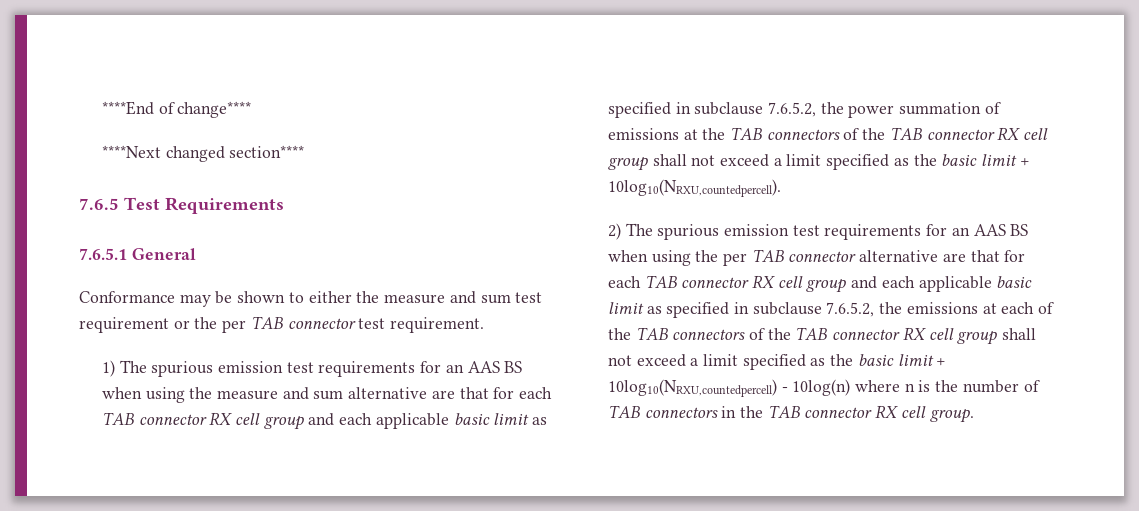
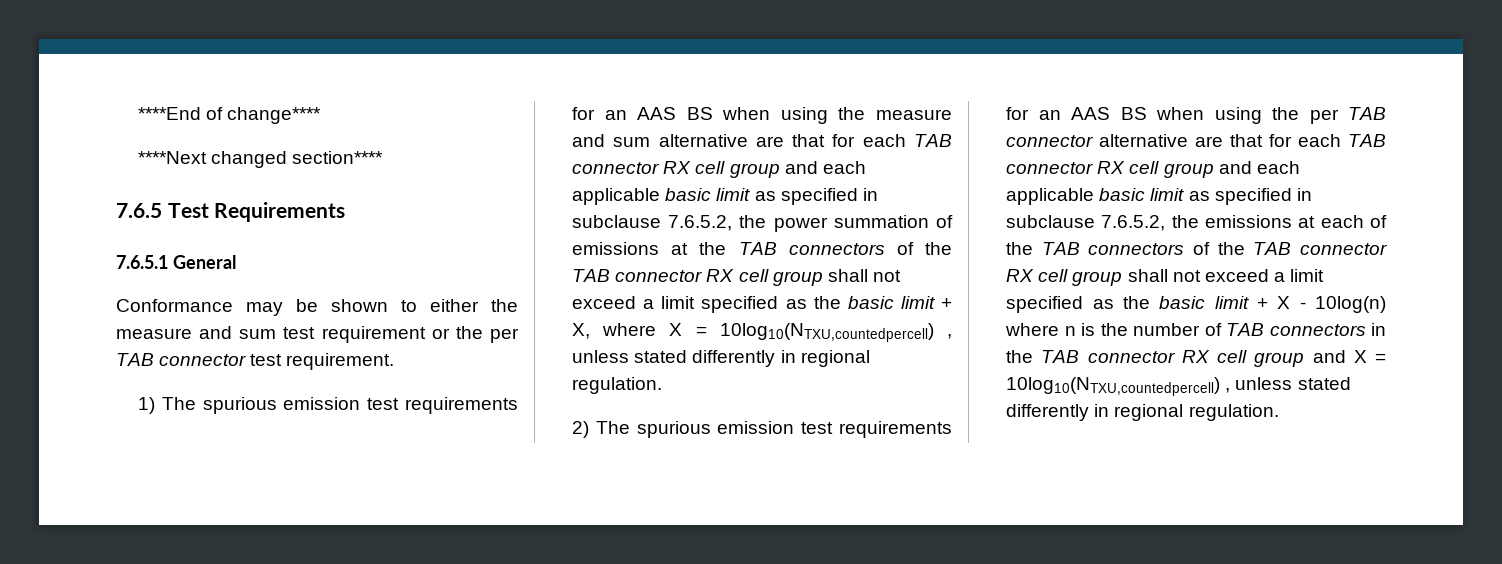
- 1) The spurious emission test requirements for an AAS BS when using the measure and sum alternative are that for each TAB connector RX cell group and each applicable basic limit as specified in subclause 7.6.5.2, the power summation of emissions at the TAB connectors of the TAB connector RX cell group shall not exceed a limit specified as the basic limit + 10log10(NRXU,countedpercell).
+ 1) The spurious emission test requirements for an AAS BS when using the measure and sum alternative are that for each TAB connector RX cell group and each applicable basic limit as specified in subclause 7.6.5.2, the power summation of emissions at the TAB connectors of the TAB connector RX cell group shall not exceed a limit specified as the basic limit + X, where X = 10log10(NTXU,countedpercell) , unless stated differently in regional regulation.
- 2) The spurious emission test requirements for an AAS BS when using the per TAB connector alternative are that for each TAB connector RX cell group and each applicable basic limit as specified in subclause 7.6.5.2, the emissions at each of the TAB connectors of the TAB connector RX cell group shall not exceed a limit specified as the basic limit + 10log10(NRXU,countedpercell) - 10log(n) where n is the number of TAB connectors in the TAB connector RX cell group.
+ 2) The spurious emission test requirements for an AAS BS when using the per TAB connector alternative are that for each TAB connector RX cell group and each applicable basic limit as specified in subclause 7.6.5.2, the emissions at each of the TAB connectors of the TAB connector RX cell group shall not exceed a limit specified as the basic limit + X - 10log(n) where n is the number of TAB connectors in the TAB connector RX cell group and X = 10log10(NTXU,countedpercell) , unless stated differently in regional regulation.

